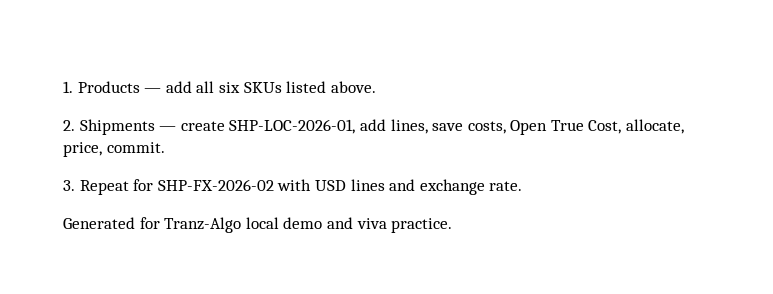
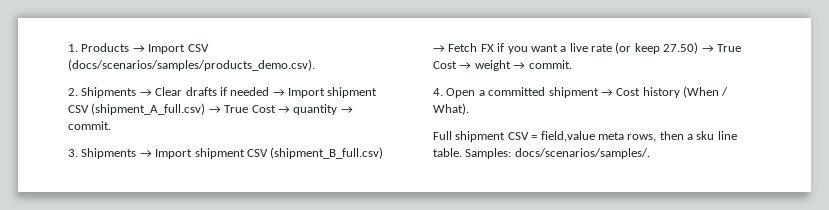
- 1. Products — add all six SKUs listed above.
- 2. Shipments — create SHP-LOC-2026-01, add lines, save costs, Open True Cost, allocate, price, commit.
- 3. Repeat for SHP-FX-2026-02 with USD lines and exchange rate.
- Generated for Tranz-Algo local demo and viva practice.
+ 1. Products → Import CSV (docs/scenarios/samples/products_demo.csv).
+ 2. Shipments → Clear drafts if needed → Import shipment CSV (shipment_A_full.csv) → True Cost → quantity → commit.
+ 3. Shipments → Import shipment CSV (shipment_B_full.csv) → Fetch FX if you want a live rate (or keep 27.50) → True Cost → weight → commit.
+ 4. Open a committed shipment → Cost history (When / What).
+ Full shipment CSV = field,value meta rows, then a sku line table. Samples: docs/scenarios/samples/.

